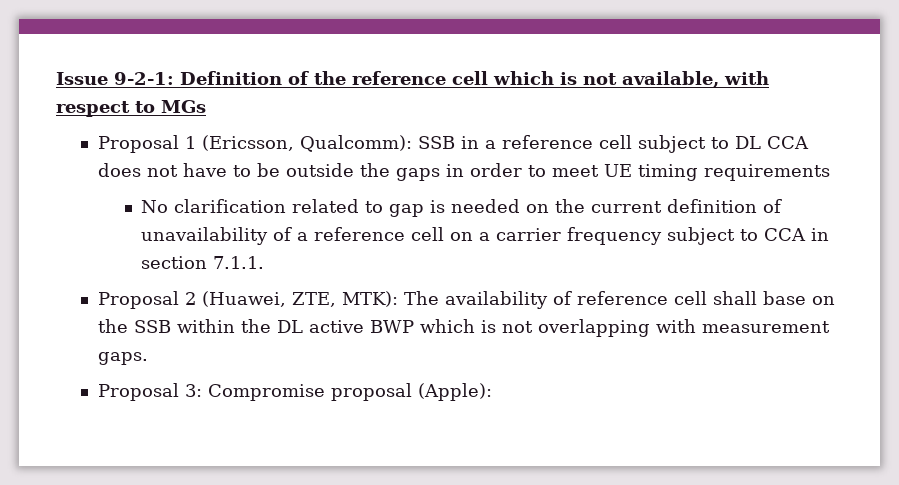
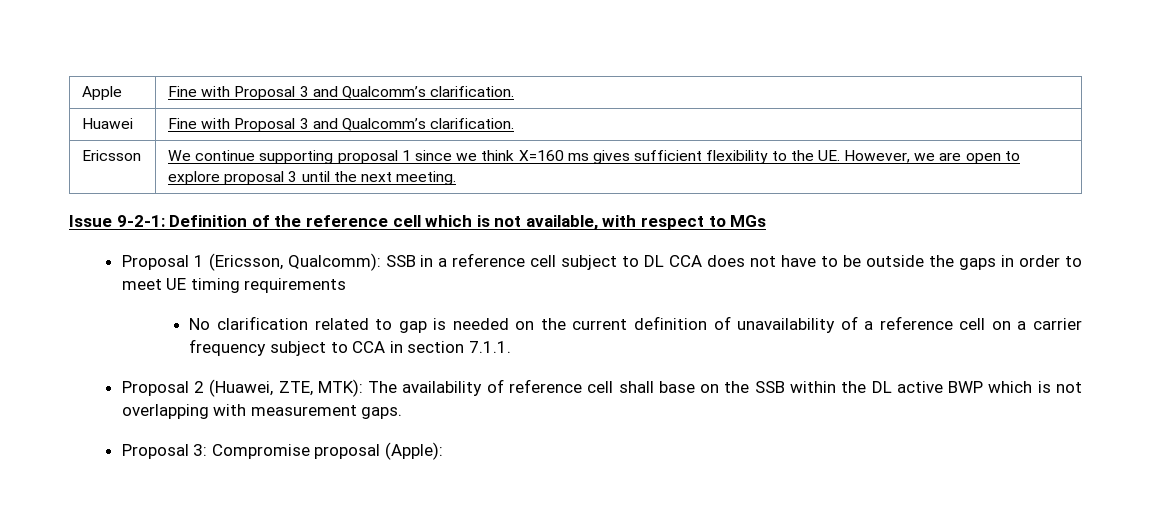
+ Apple | Fine with Proposal 3 and Qualcomm’s clarification.
+ Huawei | Fine with Proposal 3 and Qualcomm’s clarification.
+ Ericsson | We continue supporting proposal 1 since we think X=160 ms gives sufficient flexibility to the UE. However, we are open to explore proposal 3 until the next meeting.

